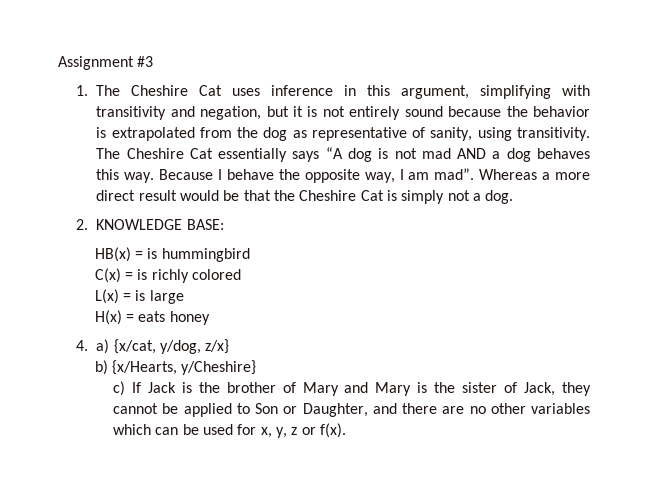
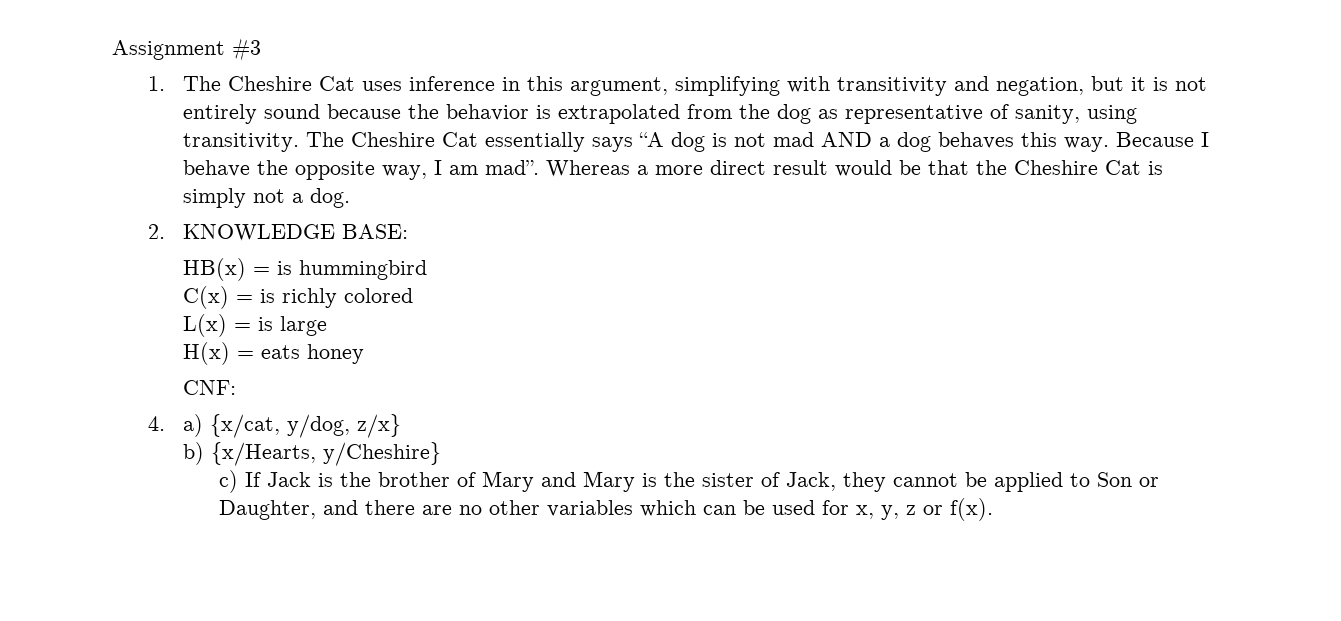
+ CNF:

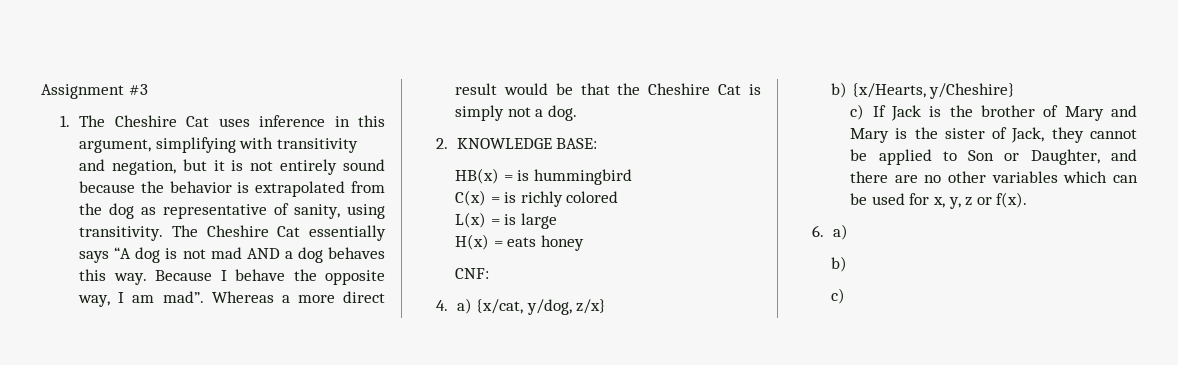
+ 6. a)
+ b)
+ c)

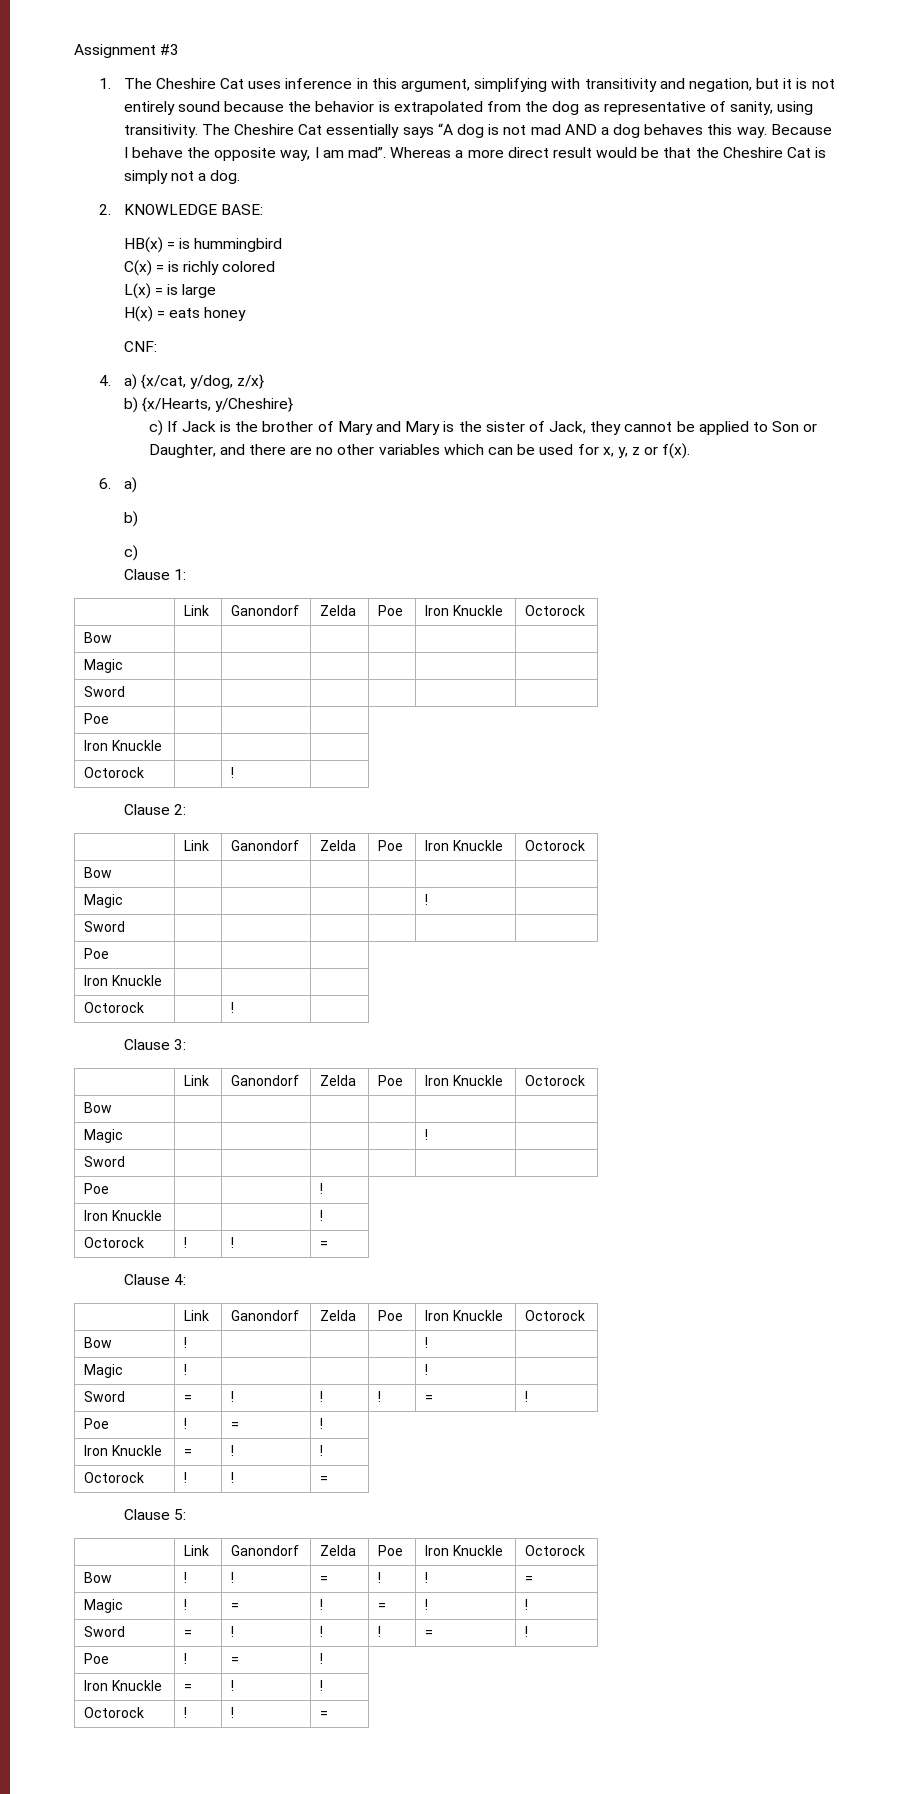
+ Clause 1:
+ | Link | Ganondorf | Zelda | Poe | Iron Knuckle | Octorock
+ Bow | | | | | |
+ Magic | | | | | |
+ Sword | | | | | |
+ Poe | | |
+ Iron Knuckle | | |
+ Octorock | | ! |
+ Clause 2:
+ | Link | Ganondorf | Zelda | Poe | Iron Knuckle | Octorock
+ Bow | | | | | |
+ Magic | | | | | ! |
+ Sword | | | | | |
+ Poe | | |
+ Iron Knuckle | | |
+ Octorock | | ! |
+ Clause 3:
+ | Link | Ganondorf | Zelda | Poe | Iron Knuckle | Octorock
+ Bow | | | | | |
+ Magic | | | | | ! |
+ Sword | | | | | |
+ Poe | | | !
+ Iron Knuckle | | | !
+ Octorock | ! | ! | =
+ Clause 4:
+ | Link | Ganondorf | Zelda | Poe | Iron Knuckle | Octorock
+ Bow | ! | | | | ! |
+ Magic | ! | | | | ! |
+ Sword | = | ! | ! | ! | = | !
+ Poe | ! | = | !
+ Iron Knuckle | = | ! | !
+ Octorock | ! | ! | =
+ Clause 5:
+ | Link | Ganondorf | Zelda | Poe | Iron Knuckle | Octorock
+ Bow | ! | ! | = | ! | ! | =
+ Magic | ! | = | ! | = | ! | !
+ Sword | = | ! | ! | ! | = | !
+ Poe | ! | = | !
+ Iron Knuckle | = | ! | !
+ Octorock | ! | ! | =

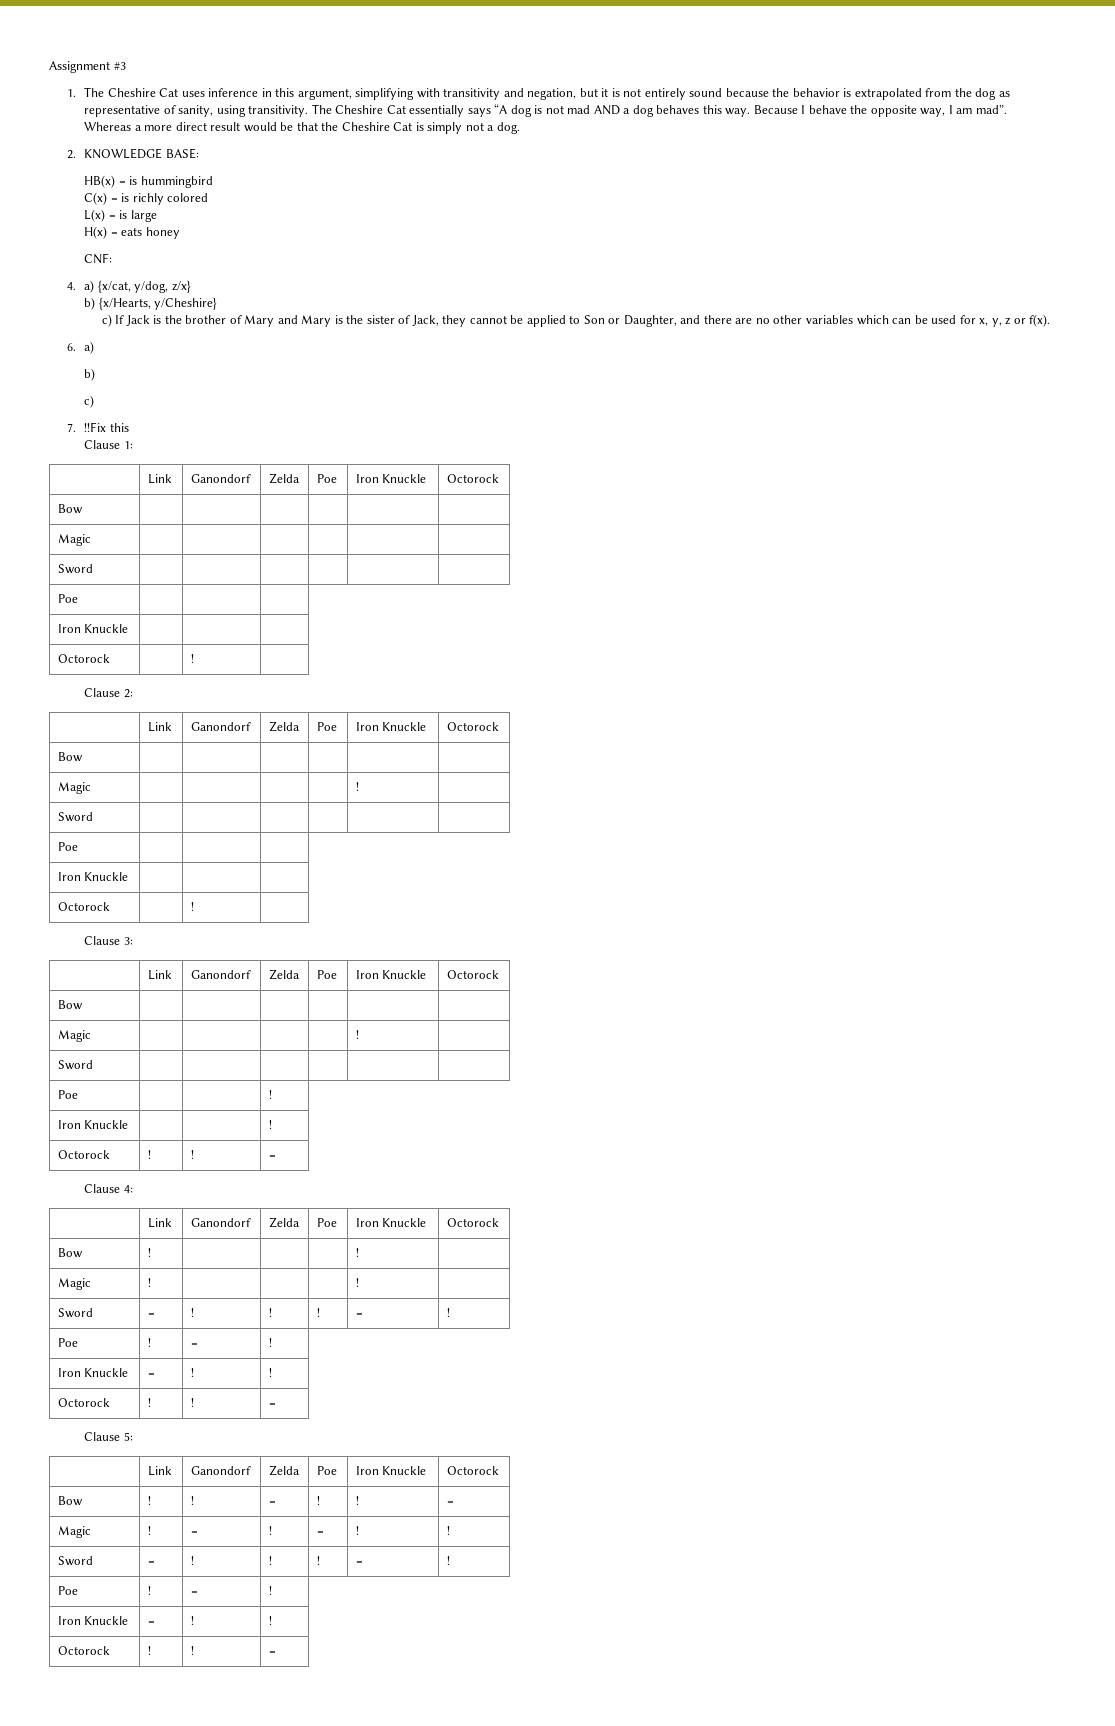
+ 7. !!Fix this

